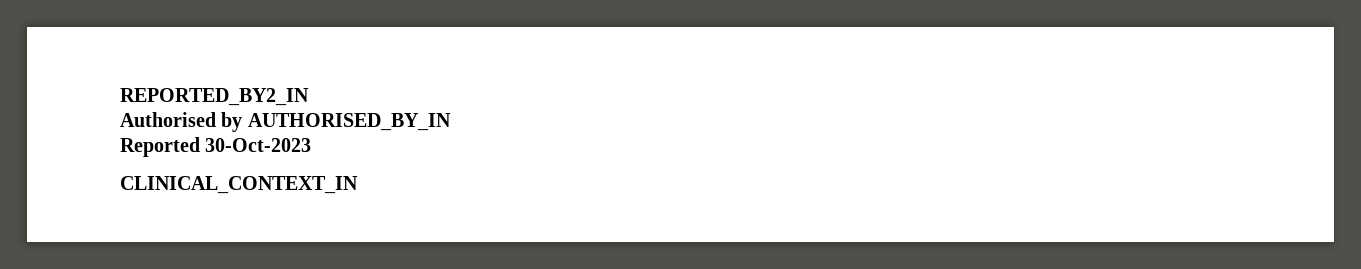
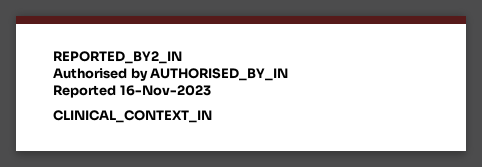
- Reported 30-Oct-2023
+ Reported 16-Nov-2023

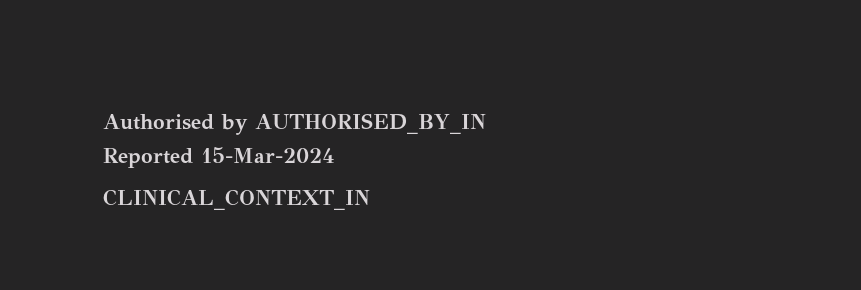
- REPORTED_BY2_IN
- Reported 16-Nov-2023
+ Reported 15-Mar-2024

